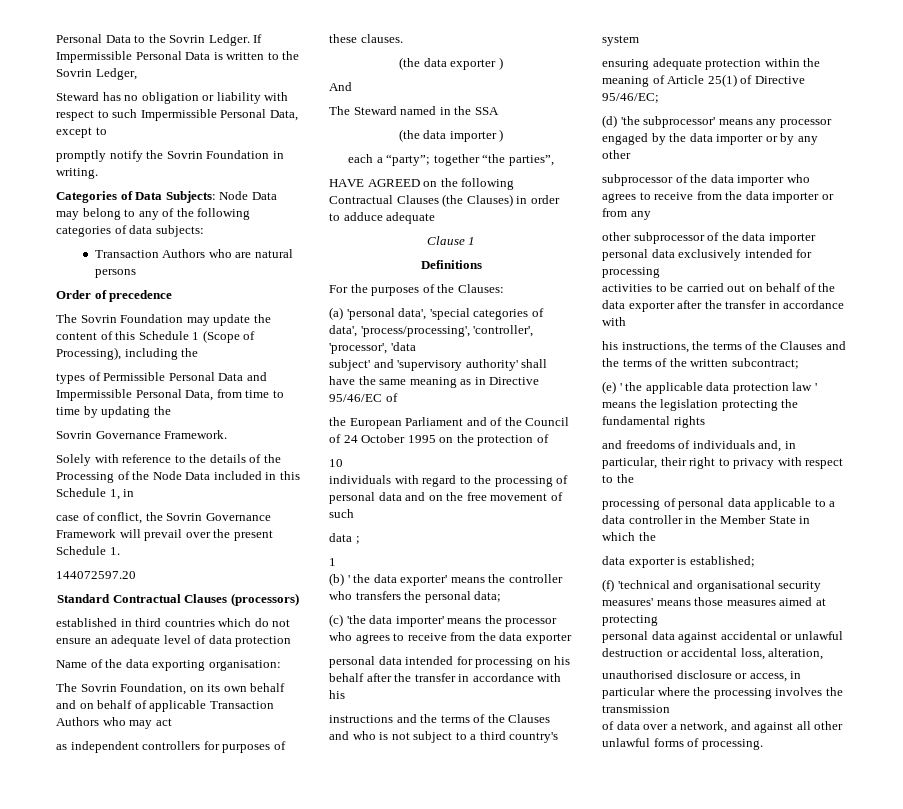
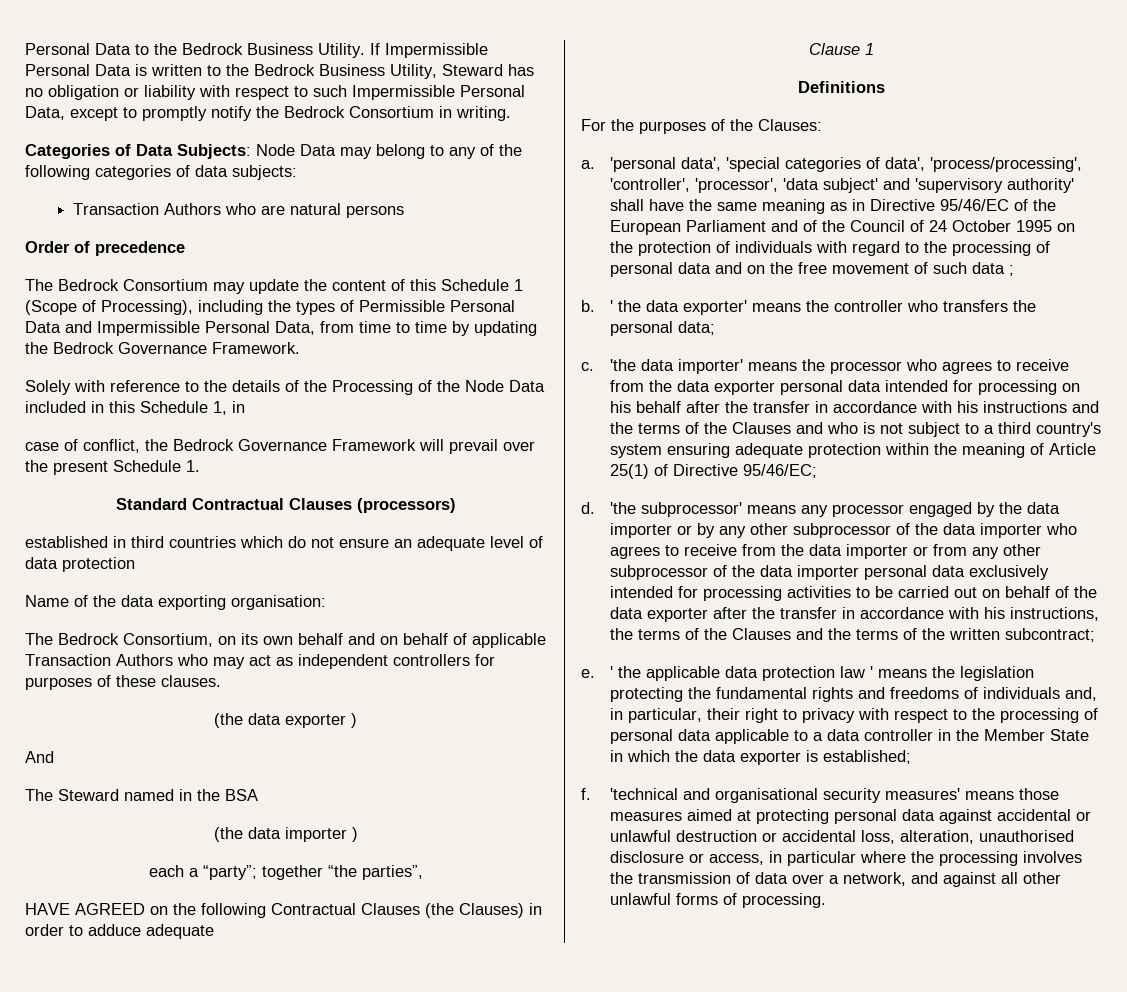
- Personal Data to the Sovrin Ledger.
+ Personal Data to the Bedrock Business Utility.
- If Impermissible Personal Data is written to the Sovrin Ledger,
- Steward has no obligation or liability with respect to such Impermissible Personal Data, except to
- promptly notify the Sovrin Foundation in writing.
+ If Impermissible Personal Data is written to the Bedrock Business Utility, Steward has no obligation or liability with respect to such Impermissible Personal Data, except to promptly notify the Bedrock Consortium in writing.
- The Sovrin Foundation may update the content of this Schedule 1 (Scope of Processing), including the
- types of Permissible Personal Data and Impermissible Personal Data, from time to time by updating the
- Sovrin Governance Framework.
+ The Bedrock Consortium may update the content of this Schedule 1 (Scope of Processing), including the types of Permissible Personal Data and Impermissible Personal Data, from time to time by updating the Bedrock Governance Framework.
- case of conflict, the Sovrin Governance Framework will prevail over the present Schedule 1.
+ case of conflict, the Bedrock Governance Framework will prevail over the present Schedule 1.
- 144072597.20
- The Sovrin Foundation, on its own behalf and on behalf of applicable Transaction Authors who may act
- as independent controllers for purposes of these clauses.
+ The Bedrock Consortium, on its own behalf and on behalf of applicable Transaction Authors who may act as independent controllers for purposes of these clauses.
- The Steward named in the SSA
+ The Steward named in the BSA
- (a) 'personal data', 'special categories of data', 'process/processing', 'controller', 'processor', 'data
- subject' and 'supervisory authority' shall have the same meaning as in Directive 95/46/EC of
- the European Parliament and of the Council of 24 October 1995 on the protection of
- 10
- individuals with regard to the processing of personal data and on the free movement of such
- data ;
- 1
- (b) ' the data exporter' means the controller who transfers the personal data;
+ a. 'personal data', 'special categories of data', 'process/processing', 'controller', 'processor', 'data subject' and 'supervisory authority' shall have the same meaning as in Directive 95/46/EC of the European Parliament and of the Council of 24 October 1995 on the protection of individuals with regard to the processing of personal data and on the free movement of such data ;
+ b. ' the data exporter' means the controller who transfers the personal data;
- (c) 'the data importer' means the processor who agrees to receive from the data exporter
- personal data intended for processing on his behalf after the transfer in accordance with his
- instructions and the terms of the Clauses and who is not subject to a third country's system
- ensuring adequate protection within the meaning of Article 25(1) of Directive 95/46/EC;
+ c. 'the data importer' means the processor who agrees to receive from the data exporter personal data intended for processing on his behalf after the transfer in accordance with his instructions and the terms of the Clauses and who is not subject to a third country's system ensuring adequate protection within the meaning of Article 25(1) of Directive 95/46/EC;
- (d) 'the subprocessor' means any processor engaged by the data importer or by any other
- subprocessor of the data importer who agrees to receive from the data importer or from any
- other subprocessor of the data importer personal data exclusively intended for processing
- activities to be carried out on behalf of the data exporter after the transfer in accordance with
- his instructions, the terms of the Clauses and the terms of the written subcontract;
+ d. 'the subprocessor' means any processor engaged by the data importer or by any other subprocessor of the data importer who agrees to receive from the data importer or from any other subprocessor of the data importer personal data exclusively intended for processing activities to be carried out on behalf of the data exporter after the transfer in accordance with his instructions, the terms of the Clauses and the terms of the written subcontract;
- (e) ' the applicable data protection law ' means the legislation protecting the fundamental rights
- and freedoms of individuals and, in particular, their right to privacy with respect to the
- processing of personal data applicable to a data controller in the Member State in which the
- data exporter is established;
+ e. ' the applicable data protection law ' means the legislation protecting the fundamental rights and freedoms of individuals and, in particular, their right to privacy with respect to the processing of personal data applicable to a data controller in the Member State in which the data exporter is established;
- (f) 'technical and organisational security measures' means those measures aimed at protecting
- personal data against accidental or unlawful destruction or accidental loss, alteration,
- unauthorised disclosure or access, in particular where the processing involves the transmission
- of data over a network, and against all other unlawful forms of processing.
+ f. 'technical and organisational security measures' means those measures aimed at protecting personal data against accidental or unlawful destruction or accidental loss, alteration, unauthorised disclosure or access, in particular where the processing involves the transmission of data over a network, and against all other unlawful forms of processing.

